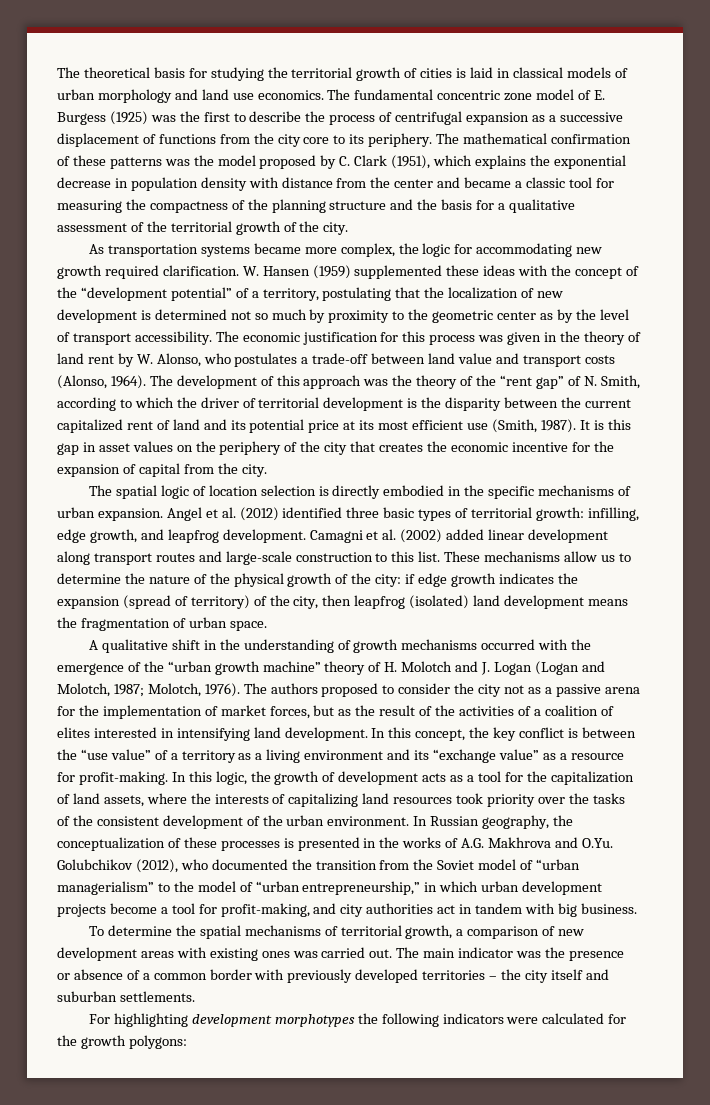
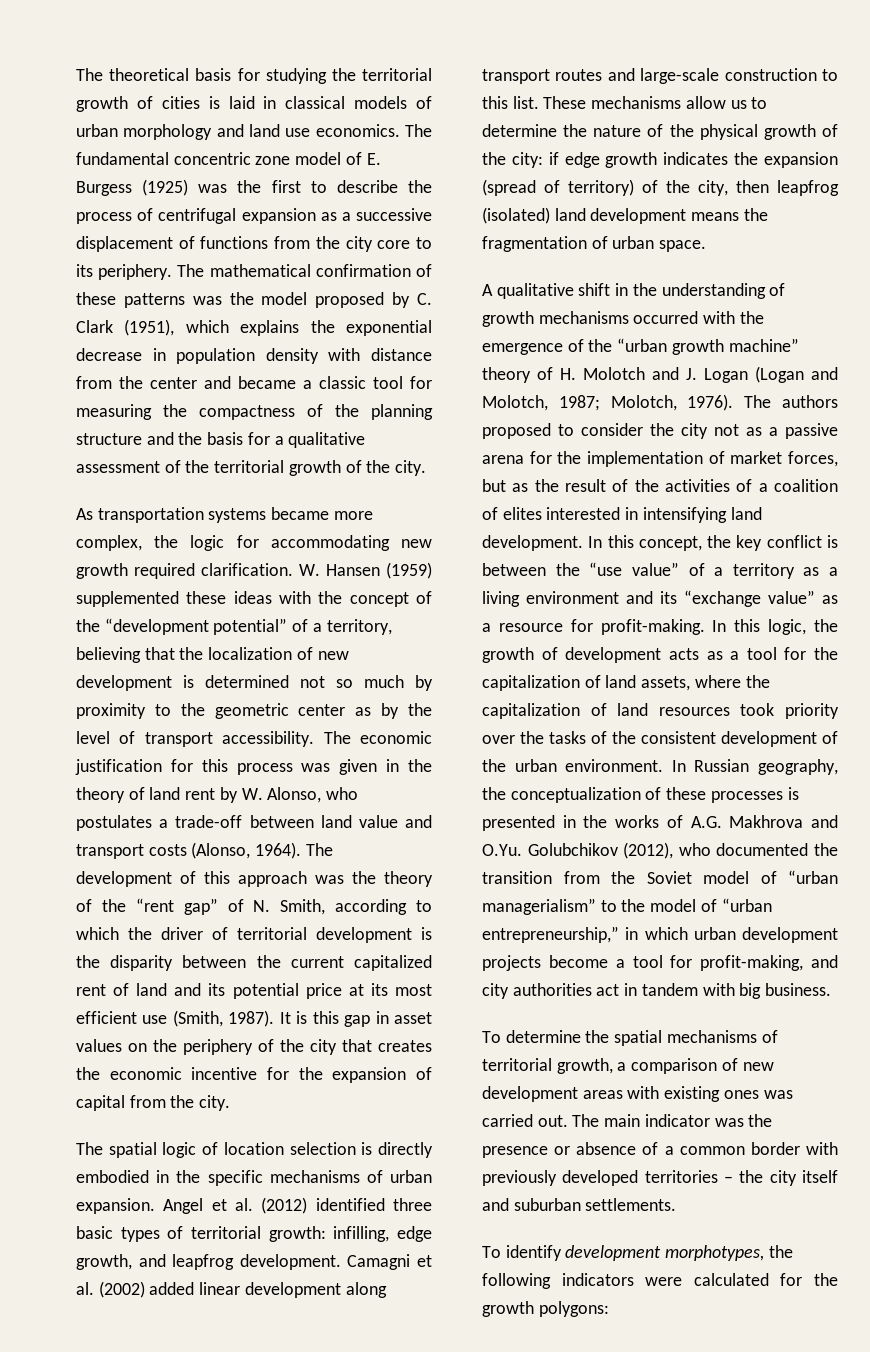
- W. Hansen (1959) supplemented these ideas with the concept of the “development potential” of a territory, postulating that the localization of new development is determined not so much by proximity to the geometric center as by the level of transport accessibility.
+ W. Hansen (1959) supplemented these ideas with the concept of the “development potential” of a territory, believing that the localization of new development is determined not so much by proximity to the geometric center as by the level of transport accessibility.
- In this logic, the growth of development acts as a tool for the capitalization of land assets, where the interests of capitalizing land resources took priority over the tasks of the consistent development of the urban environment.
+ In this logic, the growth of development acts as a tool for the capitalization of land assets, where the capitalization of land resources took priority over the tasks of the consistent development of the urban environment.
- For highlighting development morphotypes the following indicators were calculated for the growth polygons:
+ To identify development morphotypes, the following indicators were calculated for the growth polygons:

